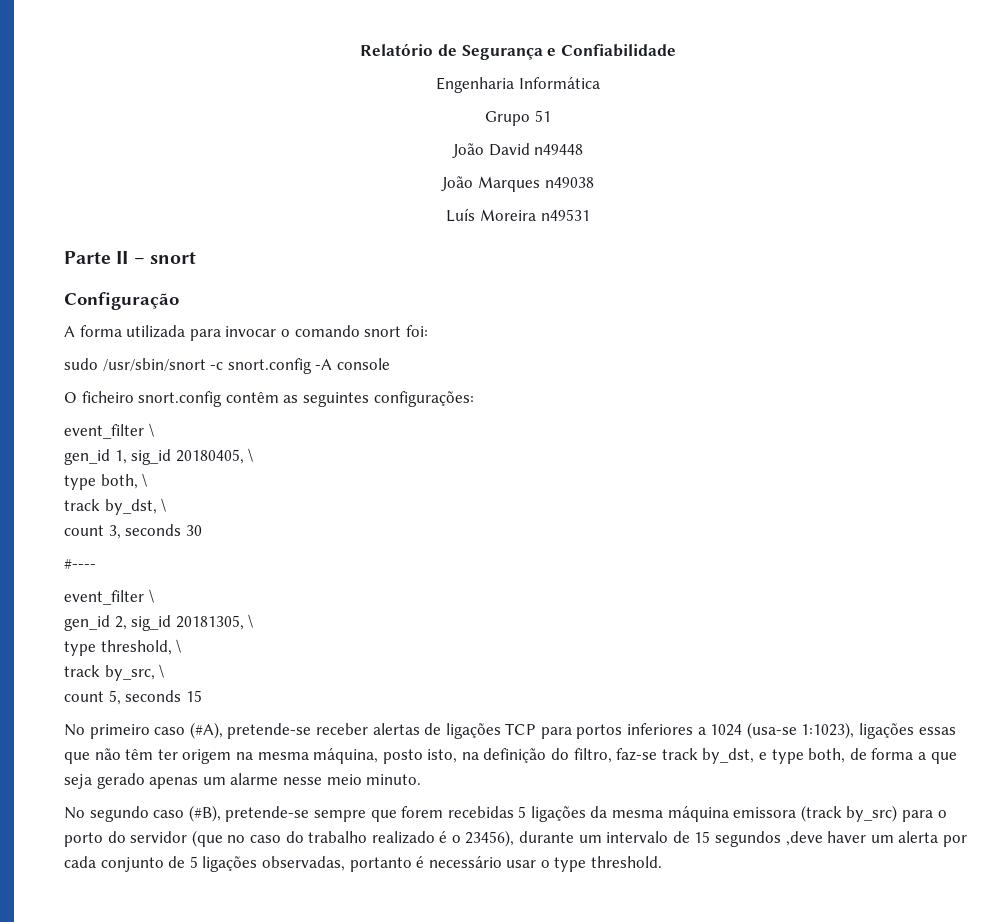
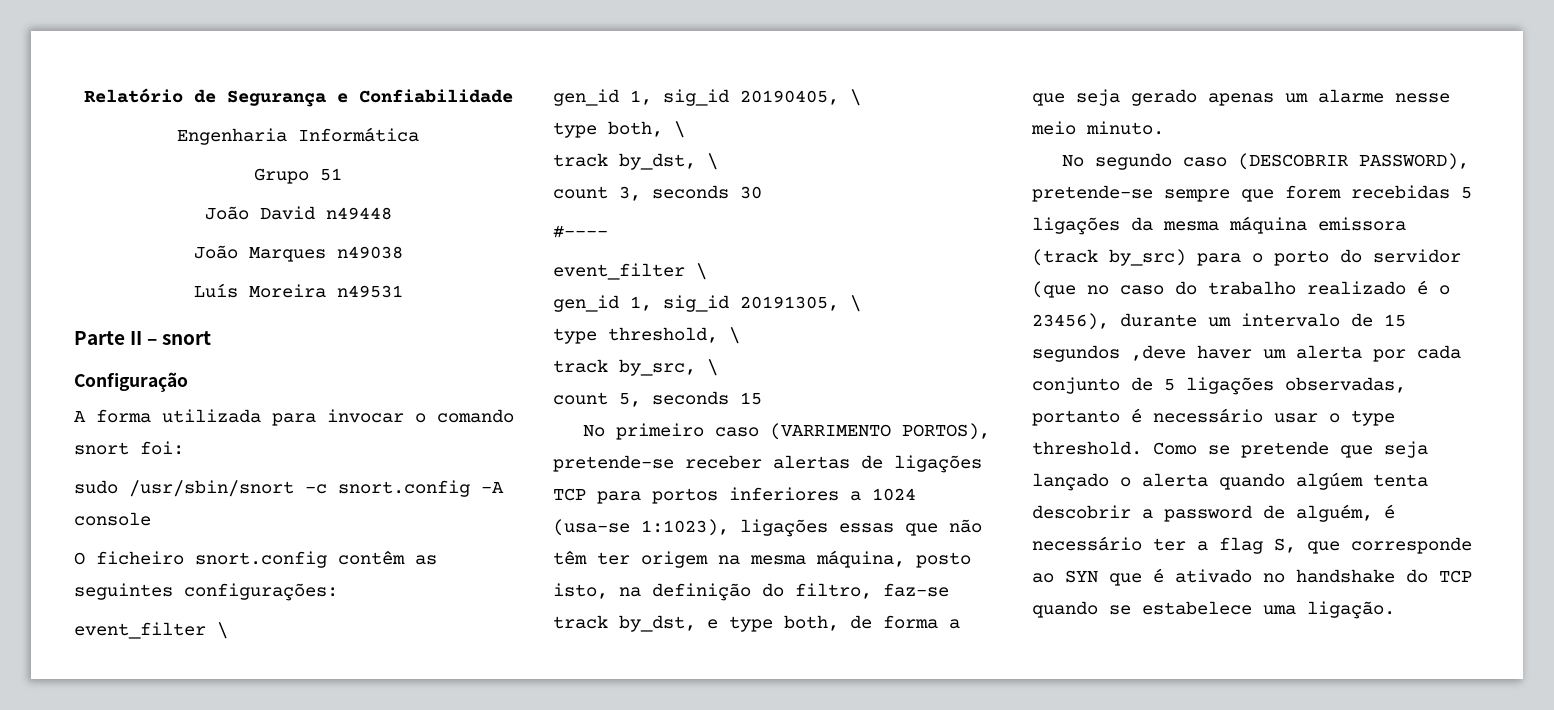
- gen_id 1, sig_id 20180405, \
+ gen_id 1, sig_id 20190405, \
- gen_id 2, sig_id 20181305, \
+ gen_id 1, sig_id 20191305, \
- No primeiro caso (#A), pretende-se receber alertas de ligações TCP para portos inferiores a 1024 (usa-se 1:1023), ligações essas que não têm ter origem na mesma máquina, posto isto, na definição do filtro, faz-se track by_dst, e type both, de forma a que seja gerado apenas um alarme nesse meio minuto.
+ No primeiro caso (VARRIMENTO PORTOS), pretende-se receber alertas de ligações TCP para portos inferiores a 1024 (usa-se 1:1023), ligações essas que não têm ter origem na mesma máquina, posto isto, na definição do filtro, faz-se track by_dst, e type both, de forma a que seja gerado apenas um alarme nesse meio minuto.
- No segundo caso (#B), pretende-se sempre que forem recebidas 5 ligações da mesma máquina emissora (track by_src) para o porto do servidor (que no caso do trabalho realizado é o 23456), durante um intervalo de 15 segundos ,deve haver um alerta por cada conjunto de 5 ligações observadas, portanto é necessário usar o type threshold.
+ No segundo caso (DESCOBRIR PASSWORD), pretende-se sempre que forem recebidas 5 ligações da mesma máquina emissora (track by_src) para o porto do servidor (que no caso do trabalho realizado é o 23456), durante um intervalo de 15 segundos ,deve haver um alerta por cada conjunto de 5 ligações observadas, portanto é necessário usar o type threshold.
+ Como se pretende que seja lançado o alerta quando algúem tenta descobrir a password de alguém, é necessário ter a flag S, que corresponde ao SYN que é ativado no handshake do TCP quando se estabelece uma ligação.

